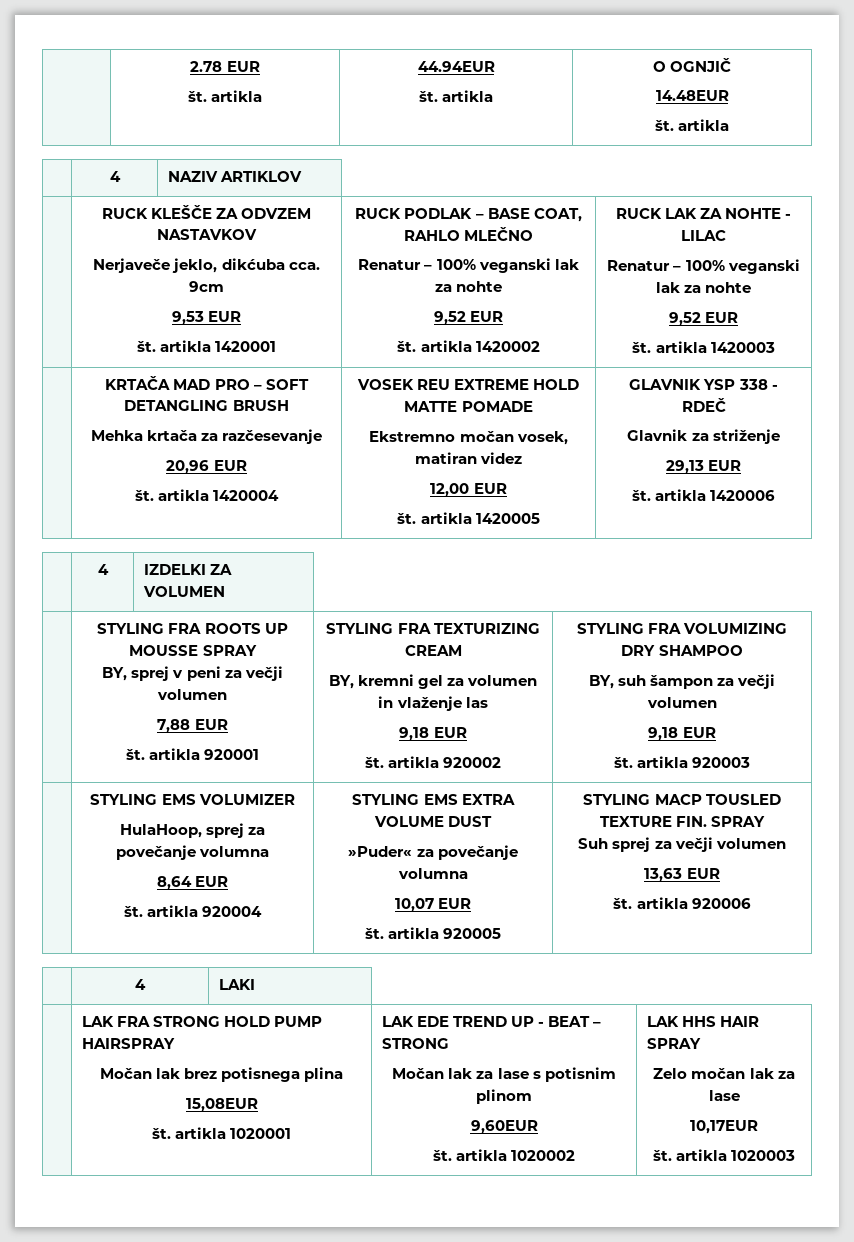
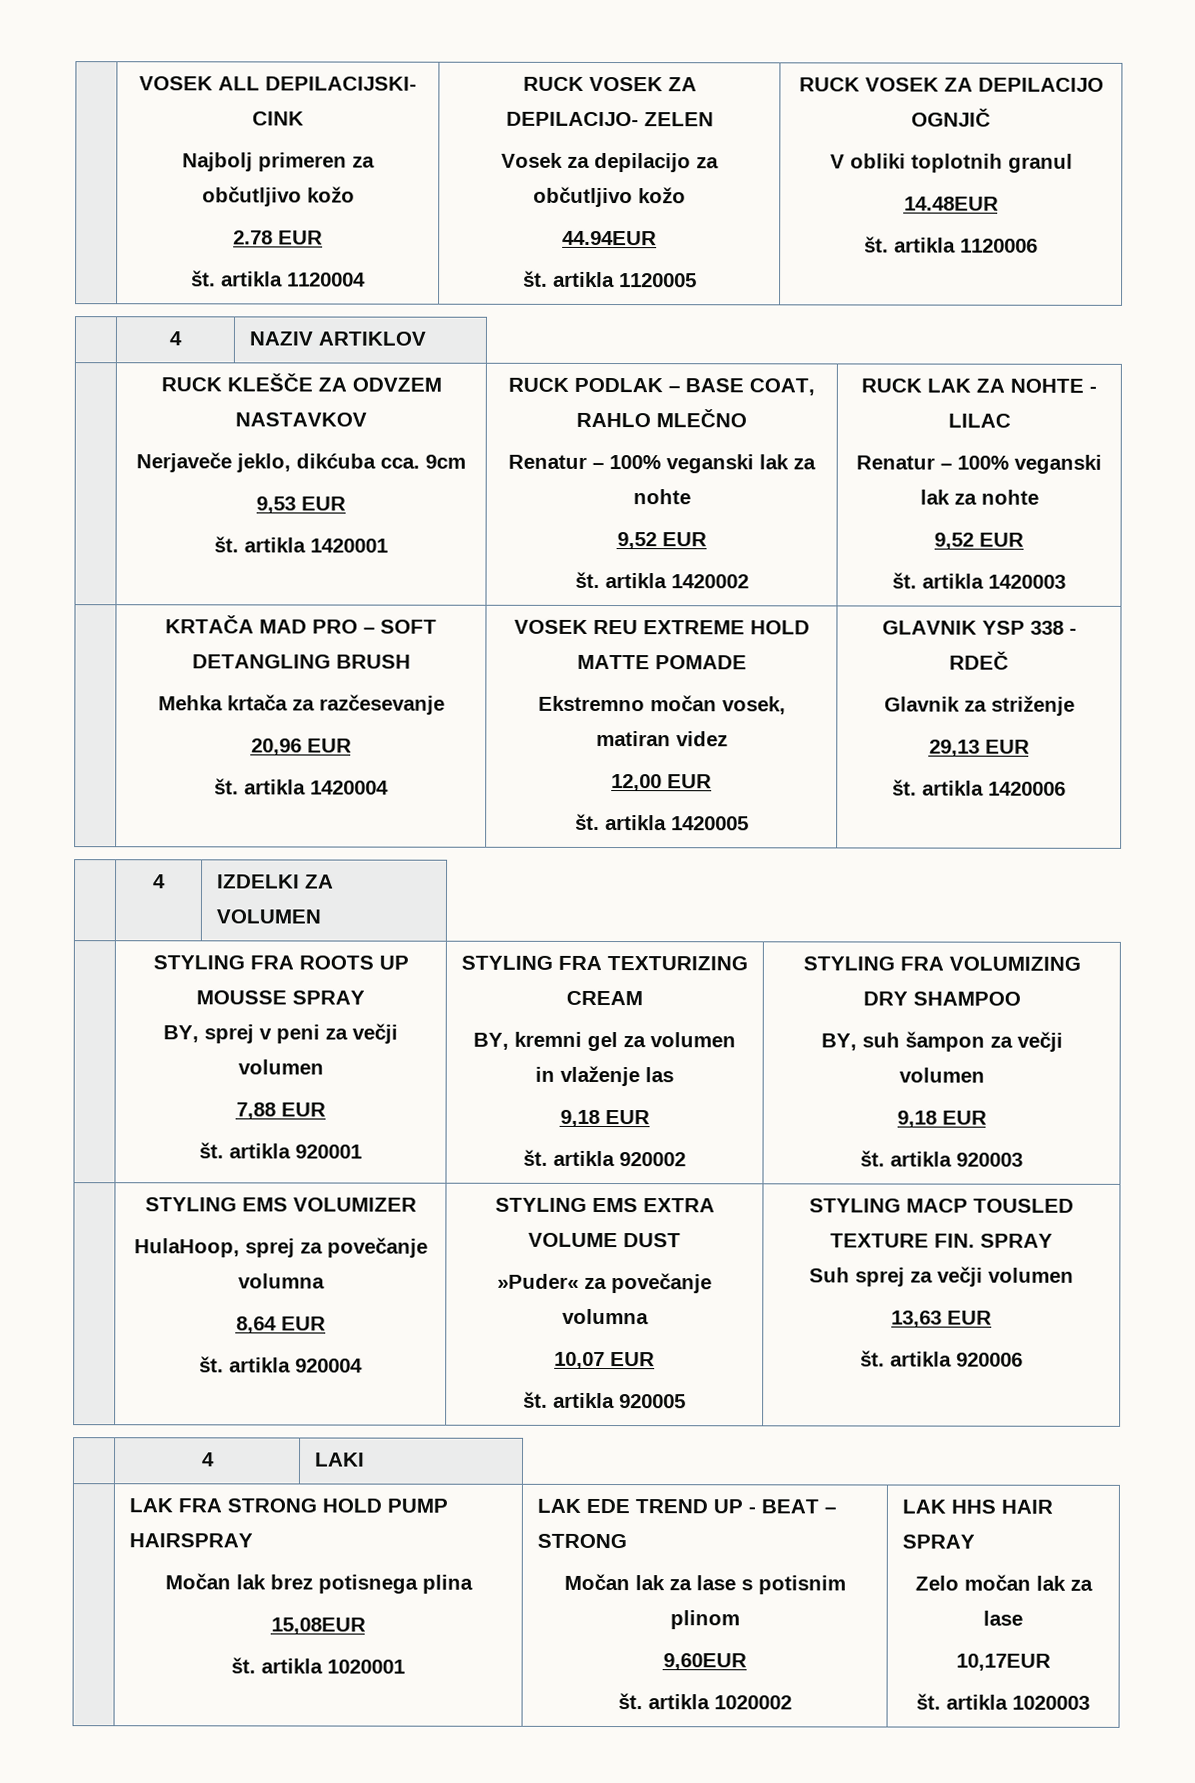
+ VOSEK ALL DEPILACIJSKI- CINK
+ Najbolj primeren za občutljivo kožo
  2.78 EUR
- št. artikla | 44.94EUR
- št. artikla | O OGNJIČ
+ št. artikla 1120004 | RUCK VOSEK ZA DEPILACIJO- ZELEN
+ Vosek za depilacijo za občutljivo kožo
+ 44.94EUR
+ št. artikla 1120005 | RUCK VOSEK ZA DEPILACIJO OGNJIČ
+ V obliki toplotnih granul
  14.48EUR
- št. artikla
+ št. artikla 1120006

